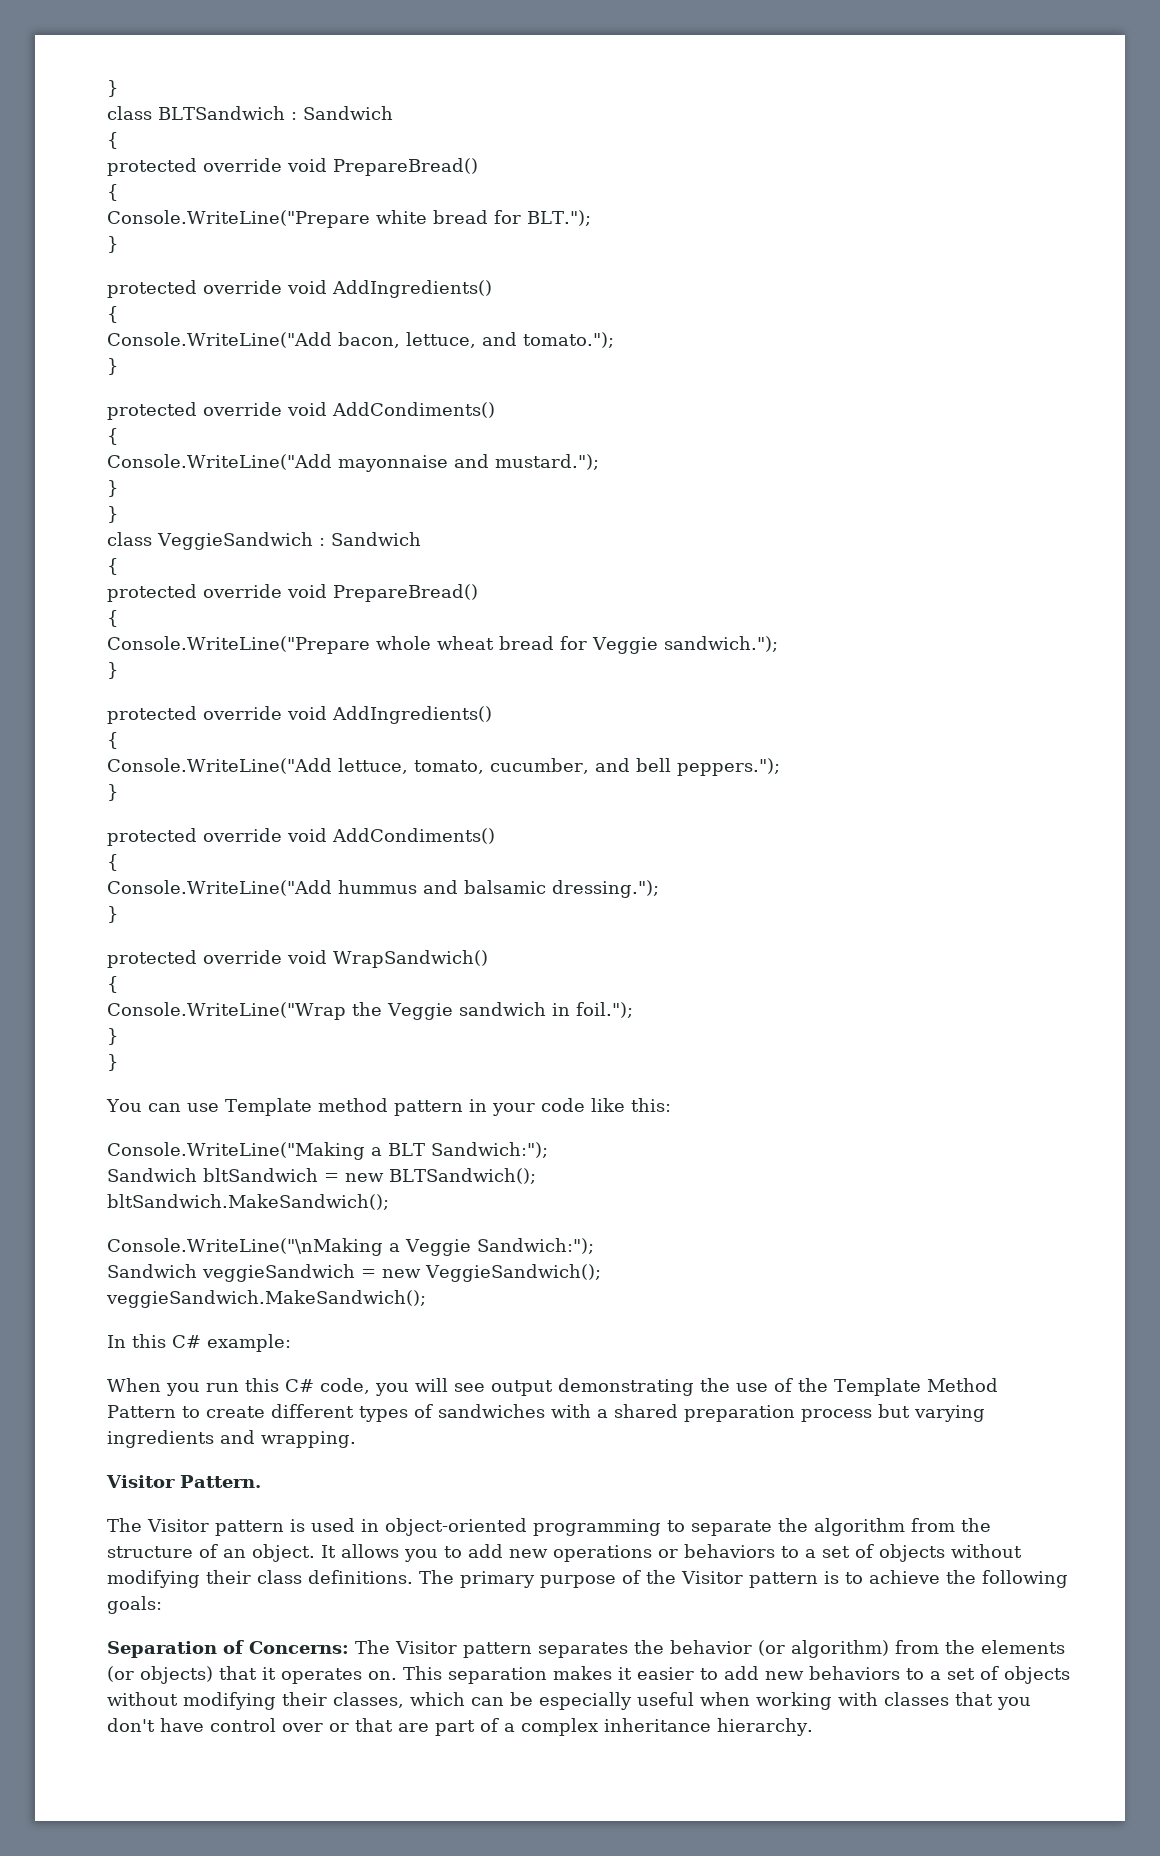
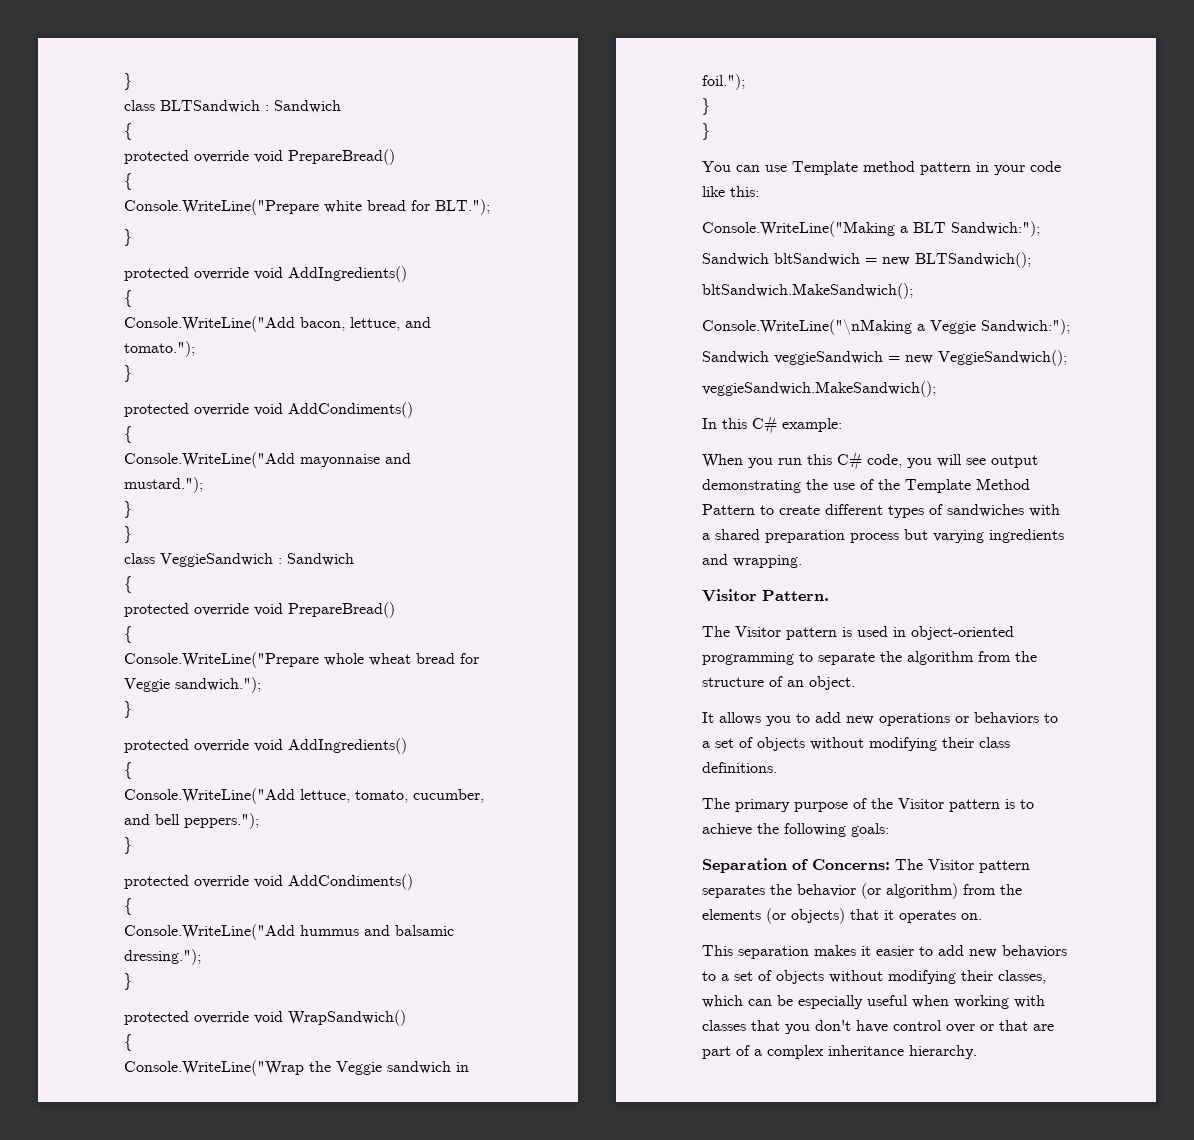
- The Visitor pattern is used in object-oriented programming to separate the algorithm from the structure of an object. It allows you to add new operations or behaviors to a set of objects without modifying their class definitions. The primary purpose of the Visitor pattern is to achieve the following goals:
+ The Visitor pattern is used in object-oriented programming to separate the algorithm from the structure of an object.
+ It allows you to add new operations or behaviors to a set of objects without modifying their class definitions.
+ The primary purpose of the Visitor pattern is to achieve the following goals:
- The Visitor pattern separates the behavior (or algorithm) from the elements (or objects) that it operates on. This separation makes it easier to add new behaviors to a set of objects without modifying their classes, which can be especially useful when working with classes that you don't have control over or that are part of a complex inheritance hierarchy.
+ The Visitor pattern separates the behavior (or algorithm) from the elements (or objects) that it operates on.
+ This separation makes it easier to add new behaviors to a set of objects without modifying their classes, which can be especially useful when working with classes that you don't have control over or that are part of a complex inheritance hierarchy.

